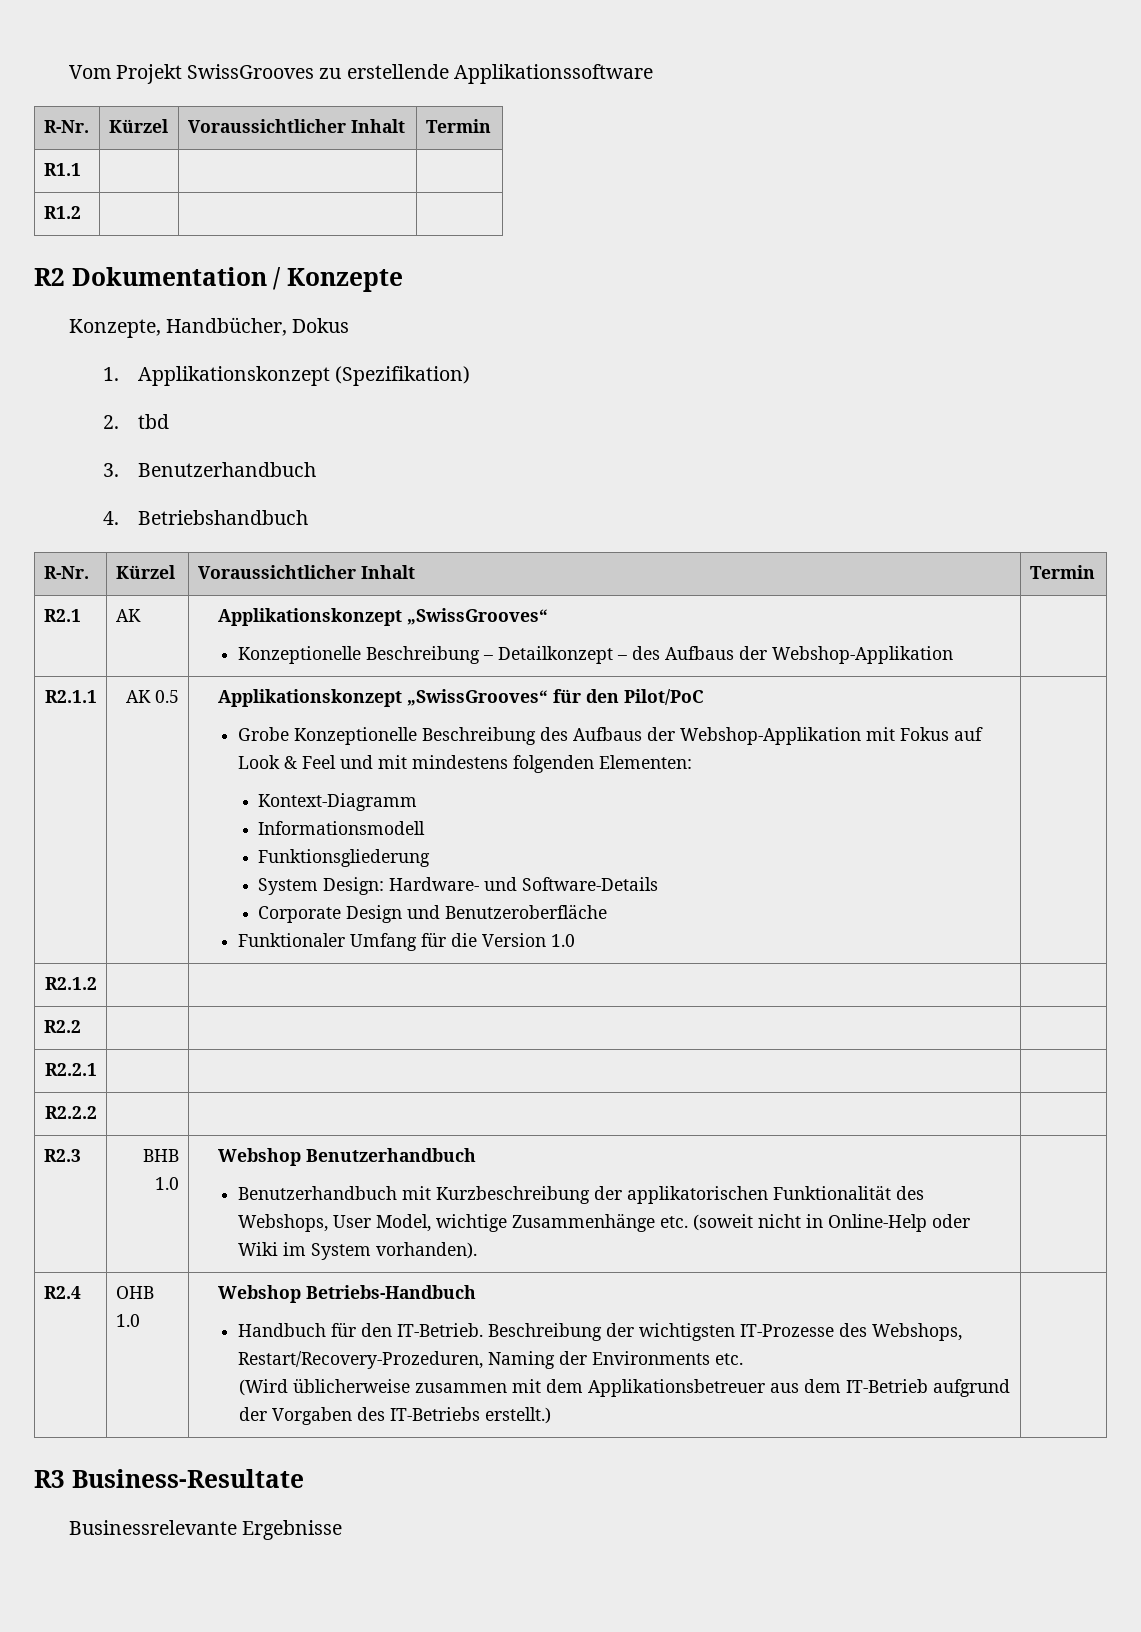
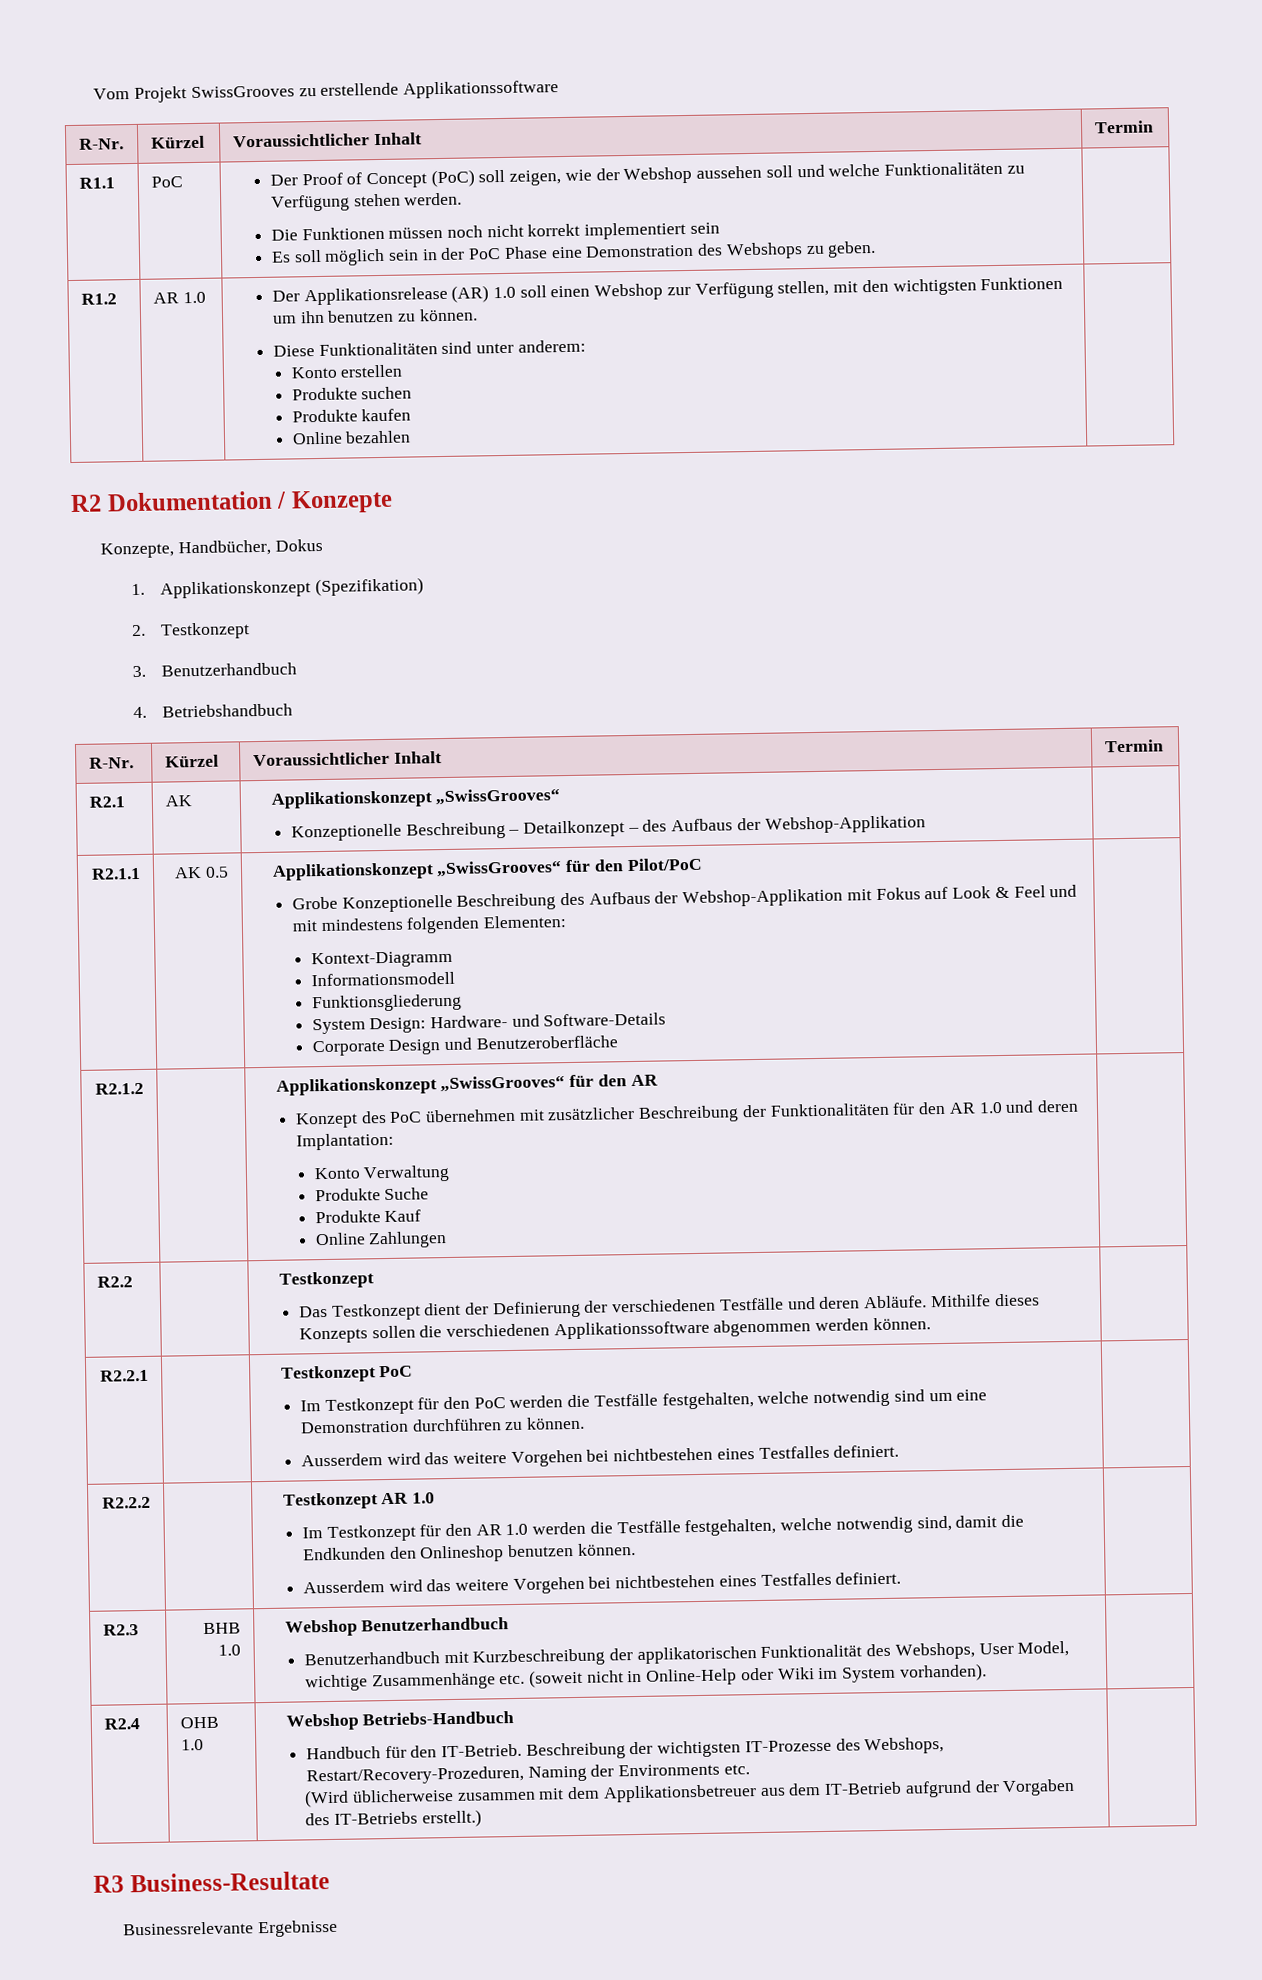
- R1.2 | | |
+ PoC | Der Proof of Concept (PoC) soll zeigen, wie der Webshop aussehen soll und welche Funktionalitäten zu Verfügung stehen werden.
+ Die Funktionen müssen noch nicht korrekt implementiert sein
+ Es soll möglich sein in der PoC Phase eine Demonstration des Webshops zu geben. |
+ R1.2 | AR 1.0 | Der Applikationsrelease (AR) 1.0 soll einen Webshop zur Verfügung stellen, mit den wichtigsten Funktionen um ihn benutzen zu können.
+ Diese Funktionalitäten sind unter anderem:
+ Konto erstellen
+ Produkte suchen
+ Produkte kaufen
+ Online bezahlen |
- 2. tbd
+ 2. Testkonzept
- Funktionaler Umfang für die Version 1.0 |
- R2.1.2 | | |
- R2.2 | | |
- R2.2.1 | | |
- R2.2.2 | | |
+ R2.1.2 | | Applikationskonzept „SwissGrooves“ für den AR
+ Konzept des PoC übernehmen mit zusätzlicher Beschreibung der Funktionalitäten für den AR 1.0 und deren Implantation:
+ Konto Verwaltung
+ Produkte Suche
+ Produkte Kauf
+ Online Zahlungen |
+ R2.2 | | Testkonzept
+ Das Testkonzept dient der Definierung der verschiedenen Testfälle und deren Abläufe. Mithilfe dieses Konzepts sollen die verschiedenen Applikationssoftware abgenommen werden können. |
+ R2.2.1 | | Testkonzept PoC
+ Im Testkonzept für den PoC werden die Testfälle festgehalten, welche notwendig sind um eine Demonstration durchführen zu können.
+ Ausserdem wird das weitere Vorgehen bei nichtbestehen eines Testfalles definiert. |
+ R2.2.2 | | Testkonzept AR 1.0
+ Im Testkonzept für den AR 1.0 werden die Testfälle festgehalten, welche notwendig sind, damit die Endkunden den Onlineshop benutzen können.
+ Ausserdem wird das weitere Vorgehen bei nichtbestehen eines Testfalles definiert. |

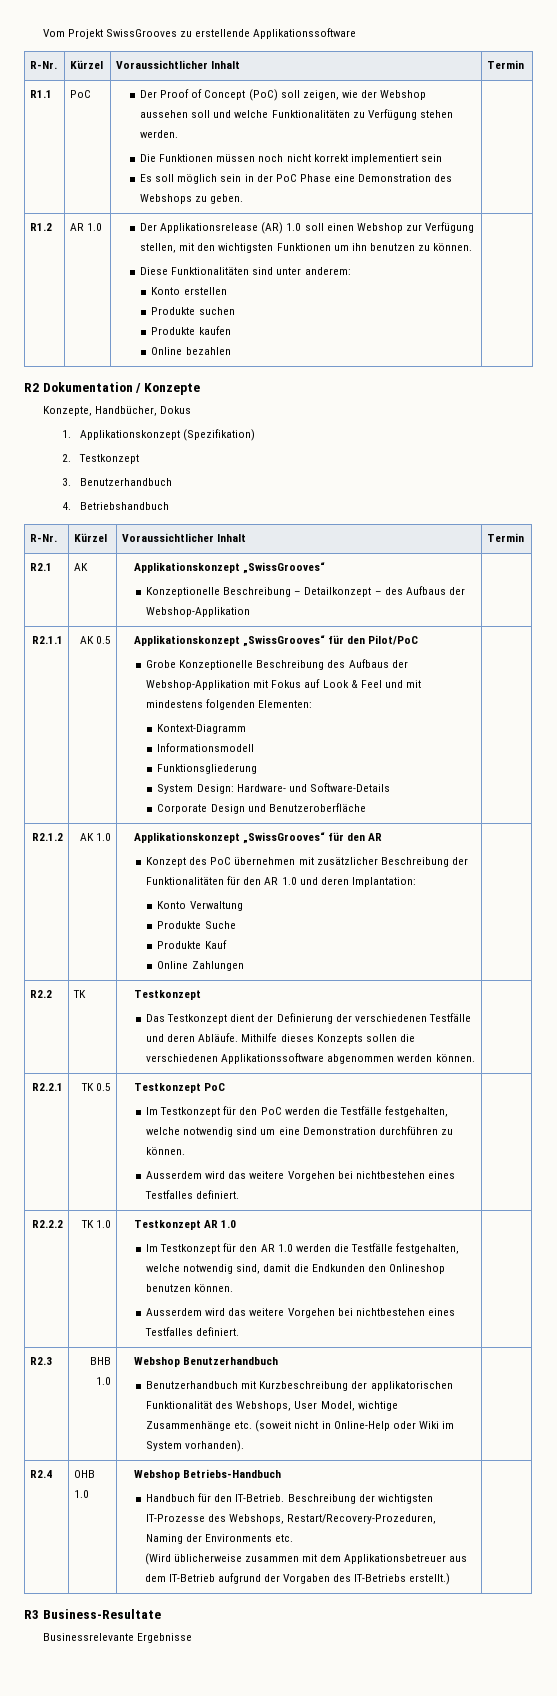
- R2.1.2 | | Applikationskonzept „SwissGrooves“ für den AR
+ R2.1.2 | AK 1.0 | Applikationskonzept „SwissGrooves“ für den AR
- R2.2 | | Testkonzept
+ R2.2 | TK | Testkonzept
- R2.2.1 | | Testkonzept PoC
+ R2.2.1 | TK 0.5 | Testkonzept PoC
- R2.2.2 | | Testkonzept AR 1.0
+ R2.2.2 | TK 1.0 | Testkonzept AR 1.0

